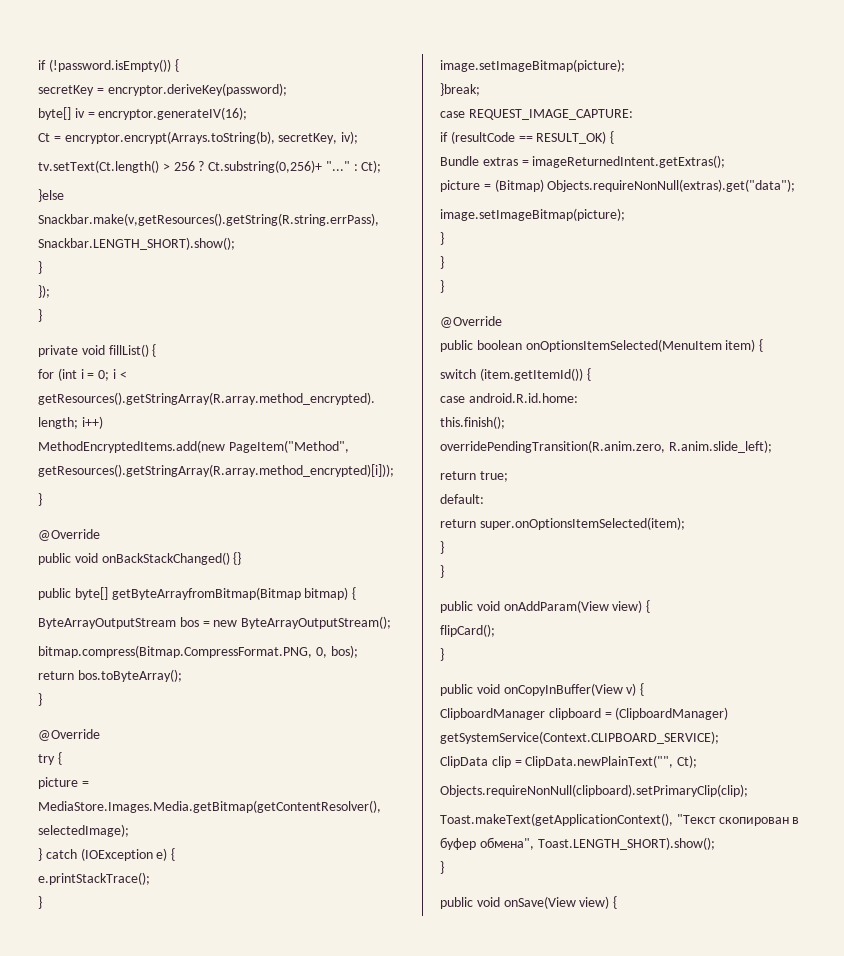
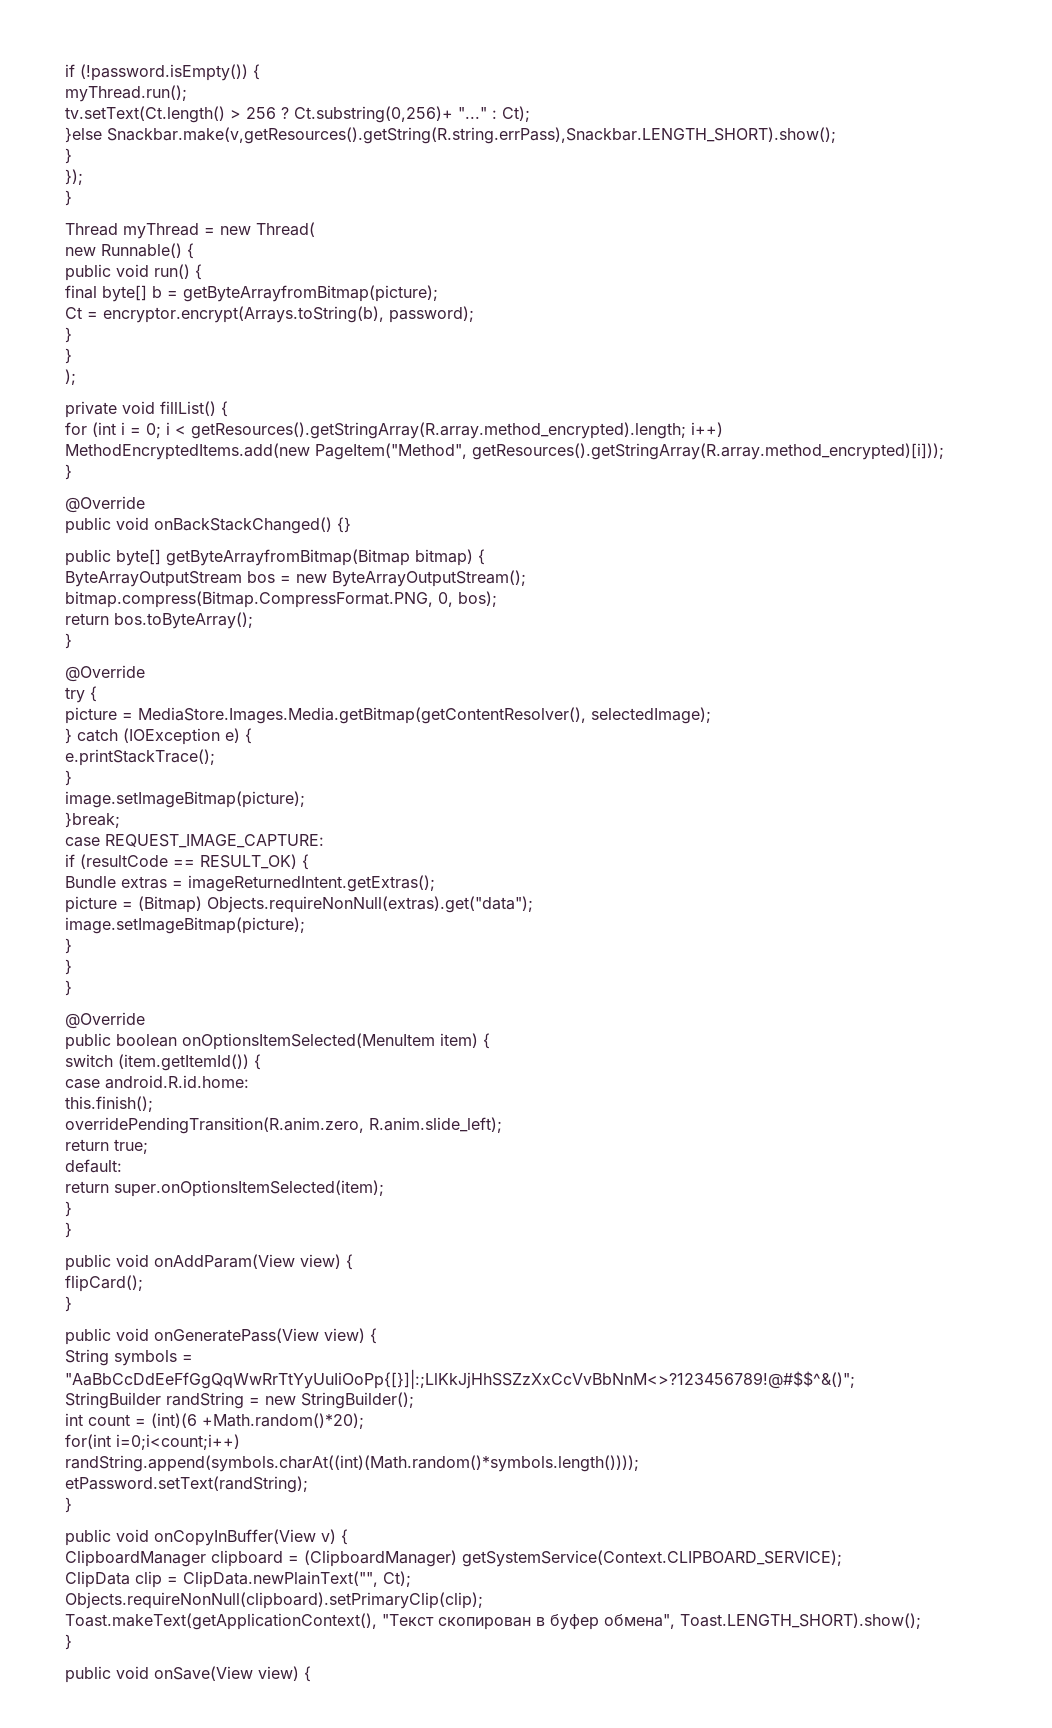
- secretKey = encryptor.deriveKey(password);
- byte[] iv = encryptor.generateIV(16);
- Ct = encryptor.encrypt(Arrays.toString(b), secretKey, iv);
+ myThread.run();
+ Thread myThread = new Thread(
+ new Runnable() {
+ public void run() {
+ final byte[] b = getByteArrayfromBitmap(picture);
+ Ct = encryptor.encrypt(Arrays.toString(b), password);
+ }
+ }
+ );
+ public void onGeneratePass(View view) {
+ String symbols = "AaBbCcDdEeFfGgQqWwRrTtYyUuIiOoPp{[}]|:;LlKkJjHhSSZzXxCcVvBbNnM<>?123456789!@#$$^&()";
+ StringBuilder randString = new StringBuilder();
+ int count = (int)(6 +Math.random()*20);
+ for(int i=0;i<count;i++)
+ randString.append(symbols.charAt((int)(Math.random()*symbols.length())));
+ etPassword.setText(randString);
+ }

